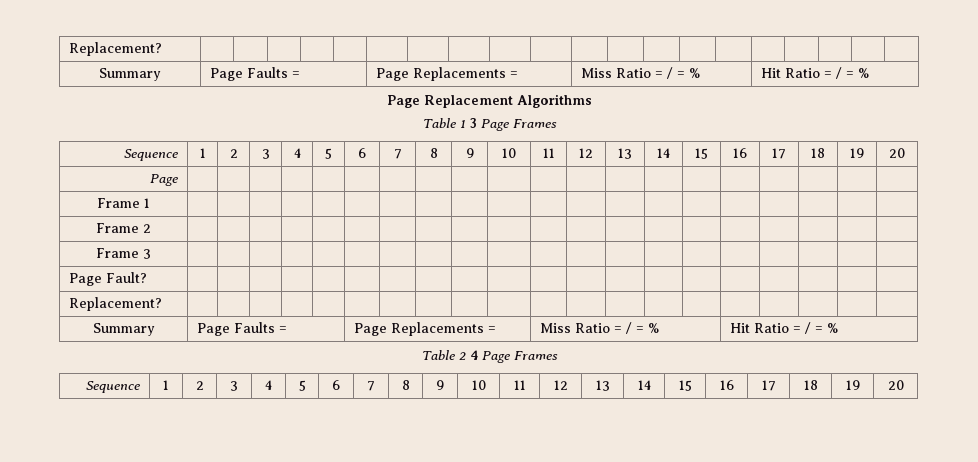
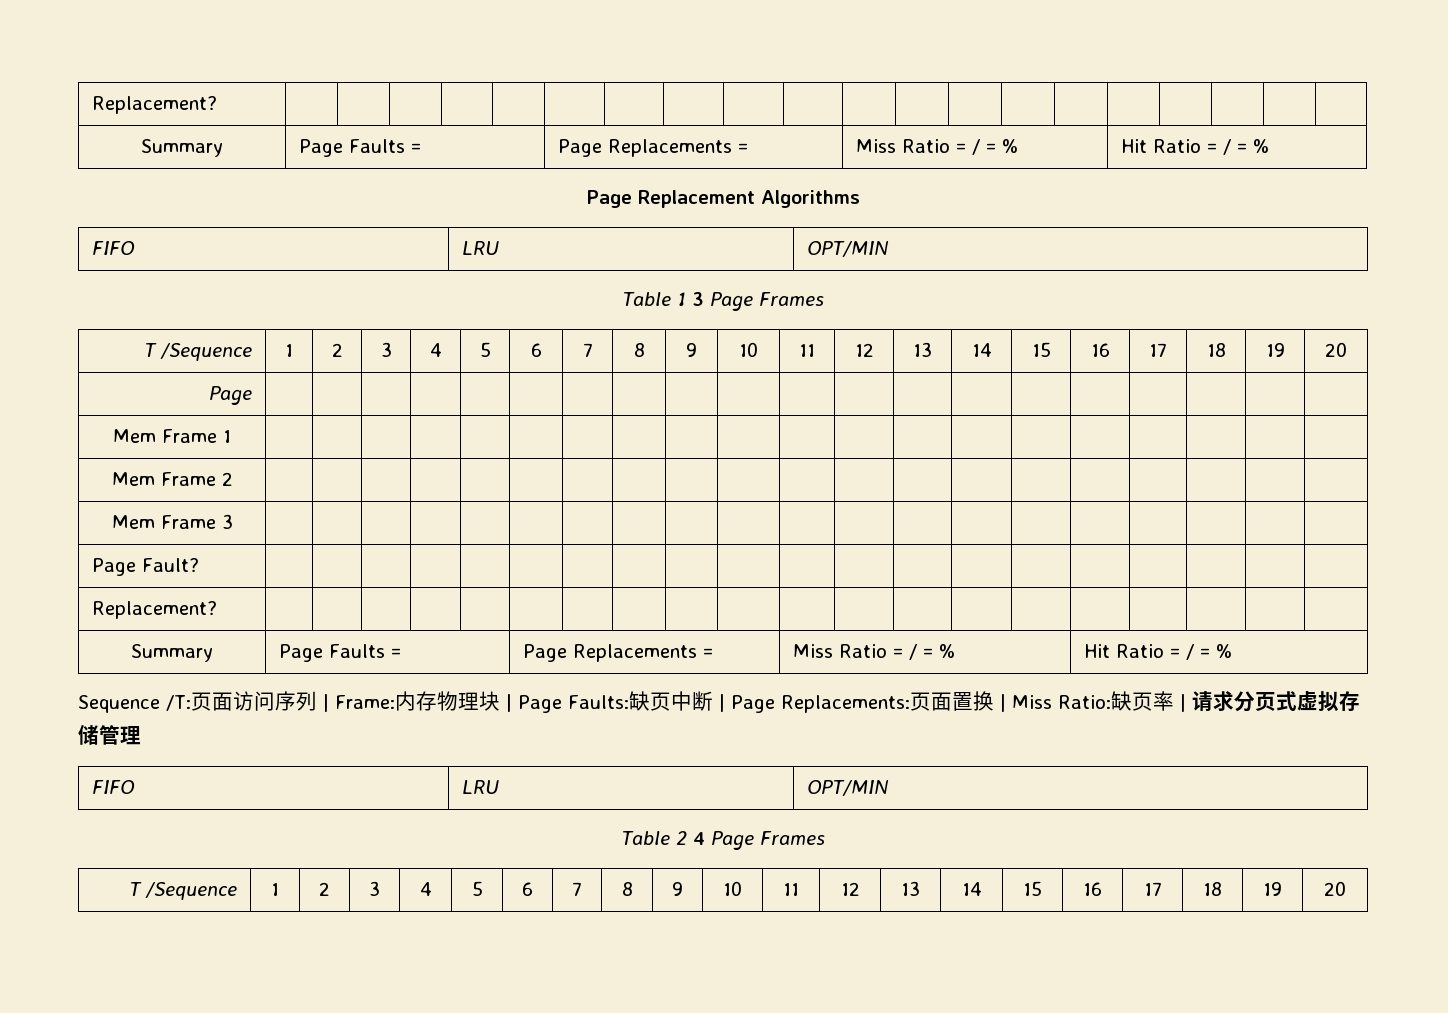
  Page Replacement Algorithms
+ FIFO | LRU | OPT/MIN
  Table 1 3 Page Frames
- Sequence | 1 | 2 | 3 | 4 | 5 | 6 | 7 | 8 | 9 | 10 | 11 | 12 | 13 | 14 | 15 | 16 | 17 | 18 | 19 | 20
+ T /Sequence | 1 | 2 | 3 | 4 | 5 | 6 | 7 | 8 | 9 | 10 | 11 | 12 | 13 | 14 | 15 | 16 | 17 | 18 | 19 | 20
- Frame 1 | | | | | | | | | | | | | | | | | | | |
+ Mem Frame 1 | | | | | | | | | | | | | | | | | | | |
- Frame 2 | | | | | | | | | | | | | | | | | | | |
+ Mem Frame 2 | | | | | | | | | | | | | | | | | | | |
- Frame 3 | | | | | | | | | | | | | | | | | | | |
+ Mem Frame 3 | | | | | | | | | | | | | | | | | | | |
+ Sequence /T:页面访问序列 | Frame:内存物理块 | Page Faults:缺页中断 | Page Replacements:页面置换 | Miss Ratio:缺页率 | 请求分页式虚拟存储管理
+ FIFO | LRU | OPT/MIN
  Table 2 4 Page Frames
- Sequence | 1 | 2 | 3 | 4 | 5 | 6 | 7 | 8 | 9 | 10 | 11 | 12 | 13 | 14 | 15 | 16 | 17 | 18 | 19 | 20
+ T /Sequence | 1 | 2 | 3 | 4 | 5 | 6 | 7 | 8 | 9 | 10 | 11 | 12 | 13 | 14 | 15 | 16 | 17 | 18 | 19 | 20

